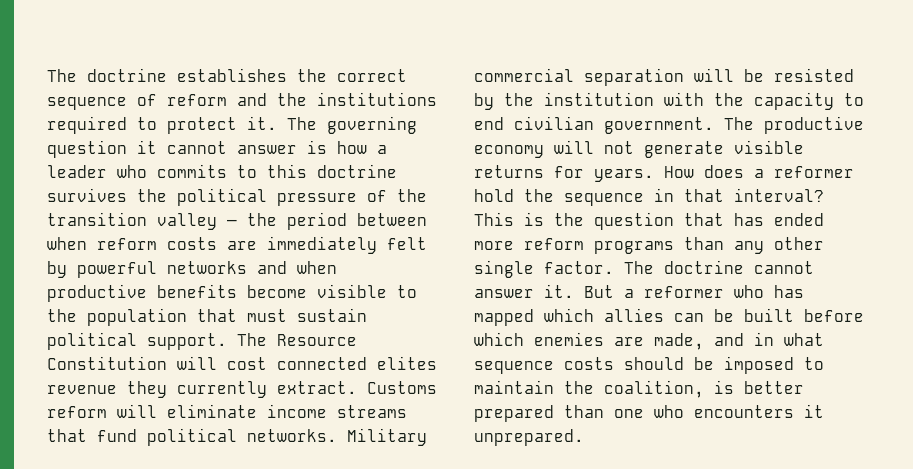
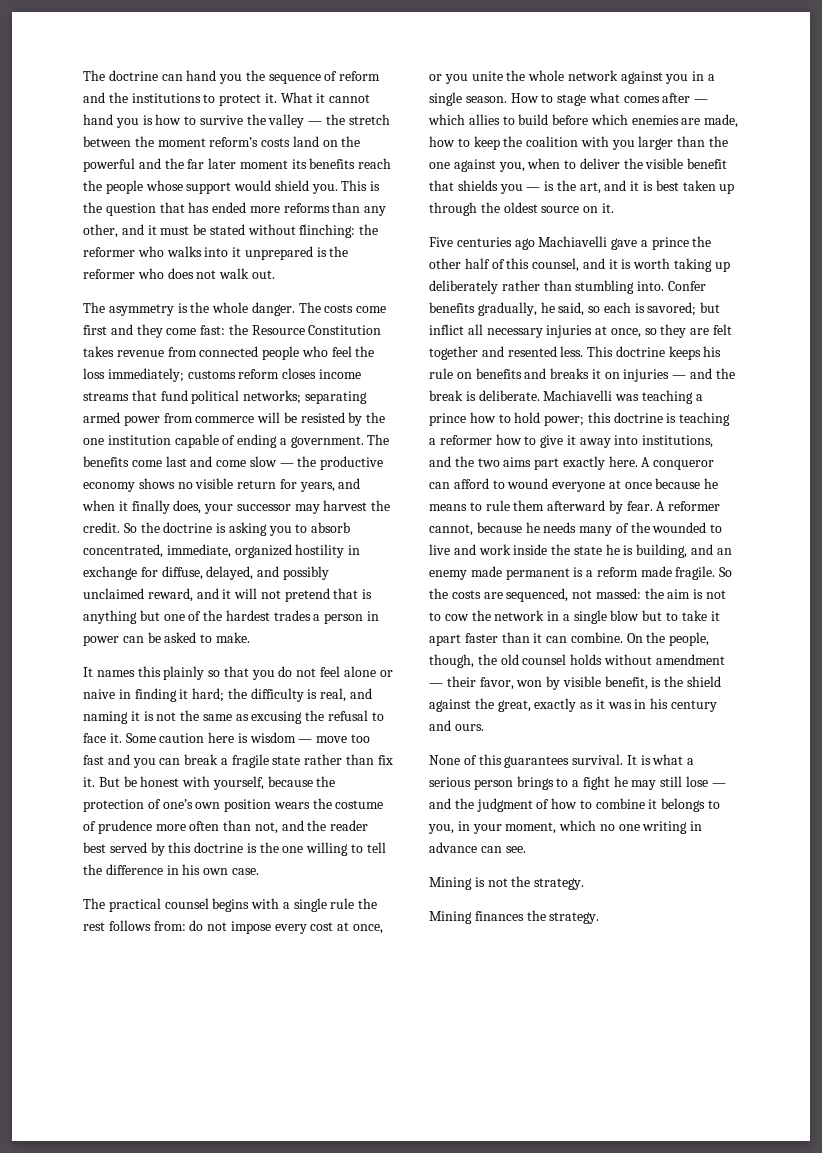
- The doctrine establishes the correct sequence of reform and the institutions required to protect it.
+ The doctrine can hand you the sequence of reform and the institutions to protect it.
- The governing question it cannot answer is how a leader who commits to this doctrine survives the political pressure of the transition valley — the period between when reform costs are immediately felt by powerful networks and when productive benefits become visible to the population that must sustain political support. The Resource Constitution will cost connected elites revenue they currently extract. Customs reform will eliminate income streams that fund political networks. Military commercial separation will be resisted by the institution with the capacity to end civilian government. The productive economy will not generate visible returns for years. How does a reformer hold the sequence in that interval?
+ What it cannot hand you is how to survive the valley — the stretch between the moment reform’s costs land on the powerful and the far later moment its benefits reach the people whose support would shield you.
- This is the question that has ended more reform programs than any other single factor. The doctrine cannot answer it. But a reformer who has mapped which allies can be built before which enemies are made, and in what sequence costs should be imposed to maintain the coalition, is better prepared than one who encounters it unprepared.
+ This is the question that has ended more reforms than any other, and it must be stated without flinching: the reformer who walks into it unprepared is the reformer who does not walk out.
+ The asymmetry is the whole danger. The costs come first and they come fast: the Resource Constitution takes revenue from connected people who feel the loss immediately; customs reform closes income streams that fund political networks; separating armed power from commerce will be resisted by the one institution capable of ending a government. The benefits come last and come slow — the productive economy shows no visible return for years, and when it finally does, your successor may harvest the credit. So the doctrine is asking you to absorb concentrated, immediate, organized hostility in exchange for diffuse, delayed, and possibly unclaimed reward, and it will not pretend that is anything but one of the hardest trades a person in power can be asked to make.
+ It names this plainly so that you do not feel alone or naive in finding it hard; the difficulty is real, and naming it is not the same as excusing the refusal to face it. Some caution here is wisdom — move too fast and you can break a fragile state rather than fix it. But be honest with yourself, because the protection of one’s own position wears the costume of prudence more often than not, and the reader best served by this doctrine is the one willing to tell the difference in his own case.
+ The practical counsel begins with a single rule the rest follows from: do not impose every cost at once, or you unite the whole network against you in a single season. How to stage what comes after — which allies to build before which enemies are made, how to keep the coalition with you larger than the one against you, when to deliver the visible benefit that shields you — is the art, and it is best taken up through the oldest source on it.
+ Five centuries ago Machiavelli gave a prince the other half of this counsel, and it is worth taking up deliberately rather than stumbling into. Confer benefits gradually, he said, so each is savored; but inflict all necessary injuries at once, so they are felt together and resented less. This doctrine keeps his rule on benefits and breaks it on injuries — and the break is deliberate. Machiavelli was teaching a prince how to hold power; this doctrine is teaching a reformer how to give it away into institutions, and the two aims part exactly here. A conqueror can afford to wound everyone at once because he means to rule them afterward by fear. A reformer cannot, because he needs many of the wounded to live and work inside the state he is building, and an enemy made permanent is a reform made fragile. So the costs are sequenced, not massed: the aim is not to cow the network in a single blow but to take it apart faster than it can combine. On the people, though, the old counsel holds without amendment — their favor, won by visible benefit, is the shield against the great, exactly as it was in his century and ours.
+ None of this guarantees survival. It is what a serious person brings to a fight he may still lose — and the judgment of how to combine it belongs to you, in your moment, which no one writing in advance can see.
+ Mining is not the strategy.
+ Mining finances the strategy.

